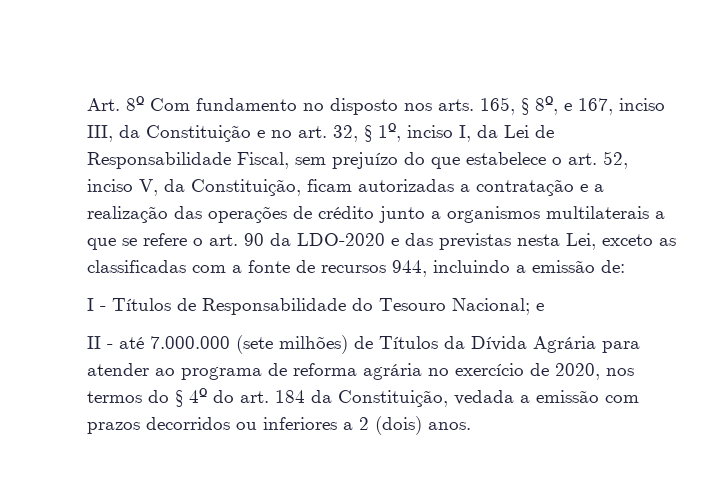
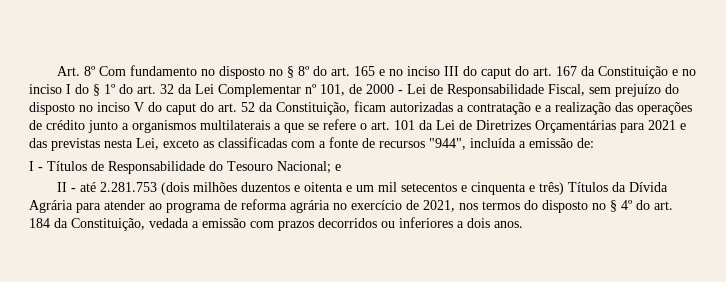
- Art. 8º Com fundamento no disposto nos arts. 165, § 8º, e 167, inciso III, da Constituição e no art. 32, § 1º, inciso I, da Lei de Responsabilidade Fiscal, sem prejuízo do que estabelece o art. 52, inciso V, da Constituição, ficam autorizadas a contratação e a realização das operações de crédito junto a organismos multilaterais a que se refere o art. 90 da LDO-2020 e das previstas nesta Lei, exceto as classificadas com a fonte de recursos 944, incluindo a emissão de:
+ Art. 8º Com fundamento no disposto no § 8º do art. 165 e no inciso III do caput do art. 167 da Constituição e no inciso I do § 1º do art. 32 da Lei Complementar nº 101, de 2000 - Lei de Responsabilidade Fiscal, sem prejuízo do disposto no inciso V do caput do art. 52 da Constituição, ficam autorizadas a contratação e a realização das operações de crédito junto a organismos multilaterais a que se refere o art. 101 da Lei de Diretrizes Orçamentárias para 2021 e das previstas nesta Lei, exceto as classificadas com a fonte de recursos "944", incluída a emissão de:
- II - até 7.000.000 (sete milhões) de Títulos da Dívida Agrária para atender ao programa de reforma agrária no exercício de 2020, nos termos do § 4º do art. 184 da Constituição, vedada a emissão com prazos decorridos ou inferiores a 2 (dois) anos.
+ II - até 2.281.753 (dois milhões duzentos e oitenta e um mil setecentos e cinquenta e três) Títulos da Dívida Agrária para atender ao programa de reforma agrária no exercício de 2021, nos termos do disposto no § 4º do art. 184 da Constituição, vedada a emissão com prazos decorridos ou inferiores a dois anos.

